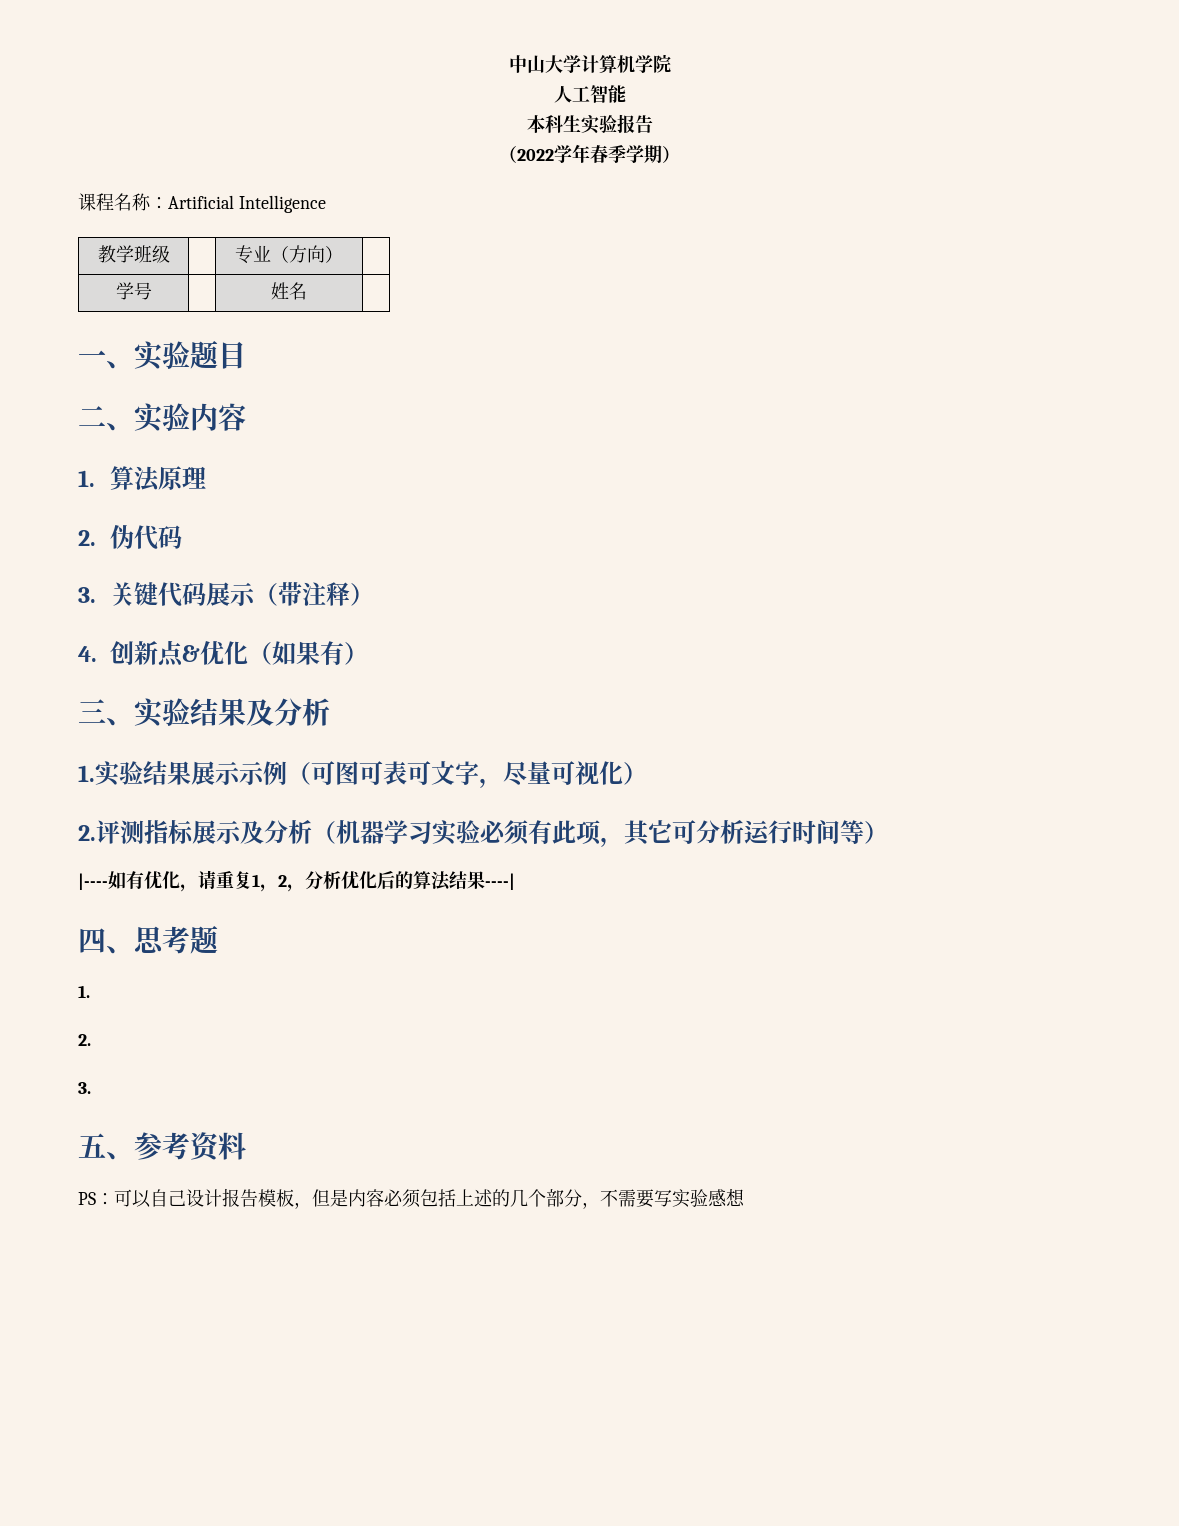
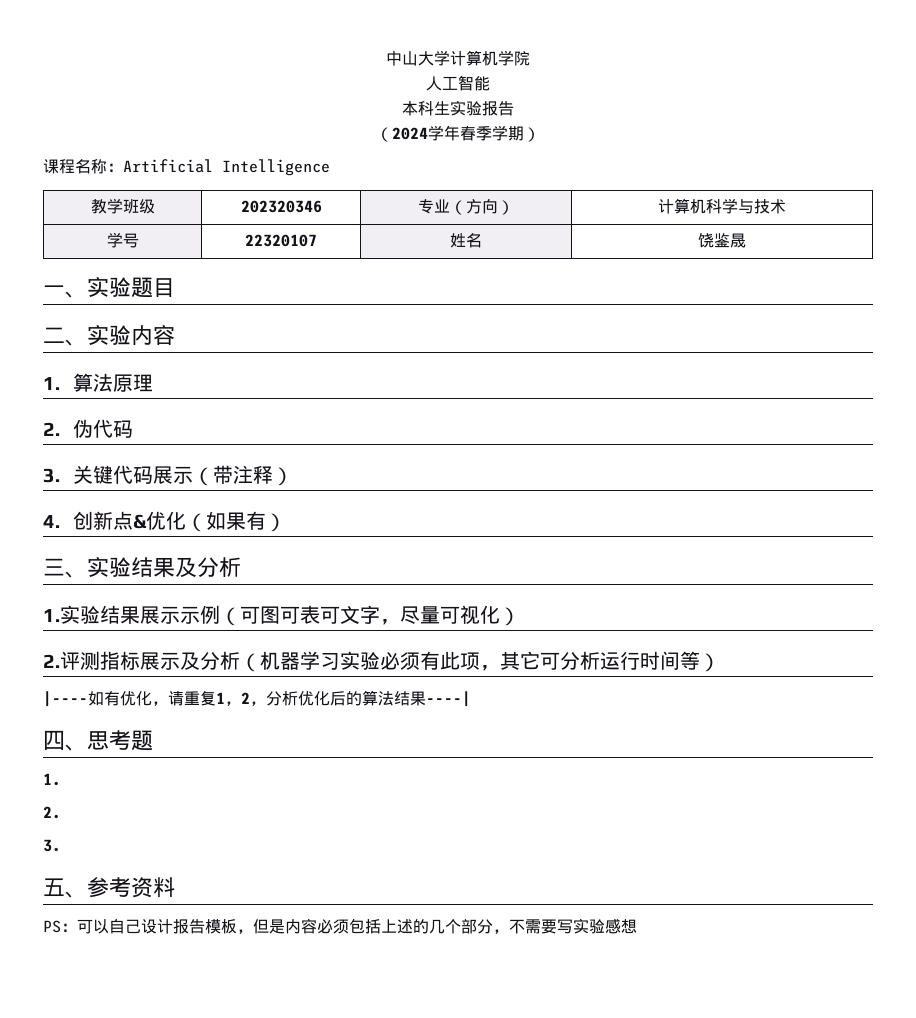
- （2022学年春季学期）
+ （2024学年春季学期）
- 教学班级 | | 专业（方向） |
+ 教学班级 | 202320346 | 专业（方向） | 计算机科学与技术
- 学号 | | 姓名 |
+ 学号 | 22320107 | 姓名 | 饶鉴晟

